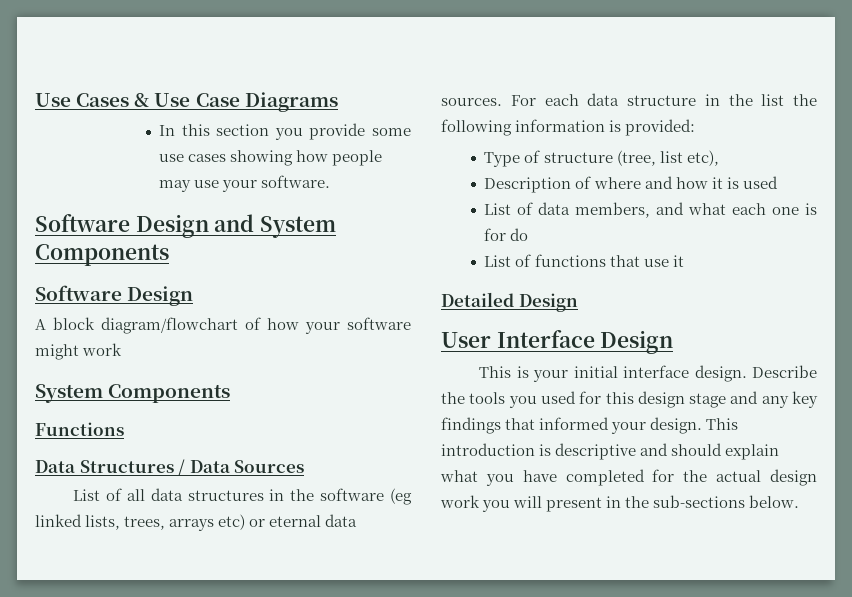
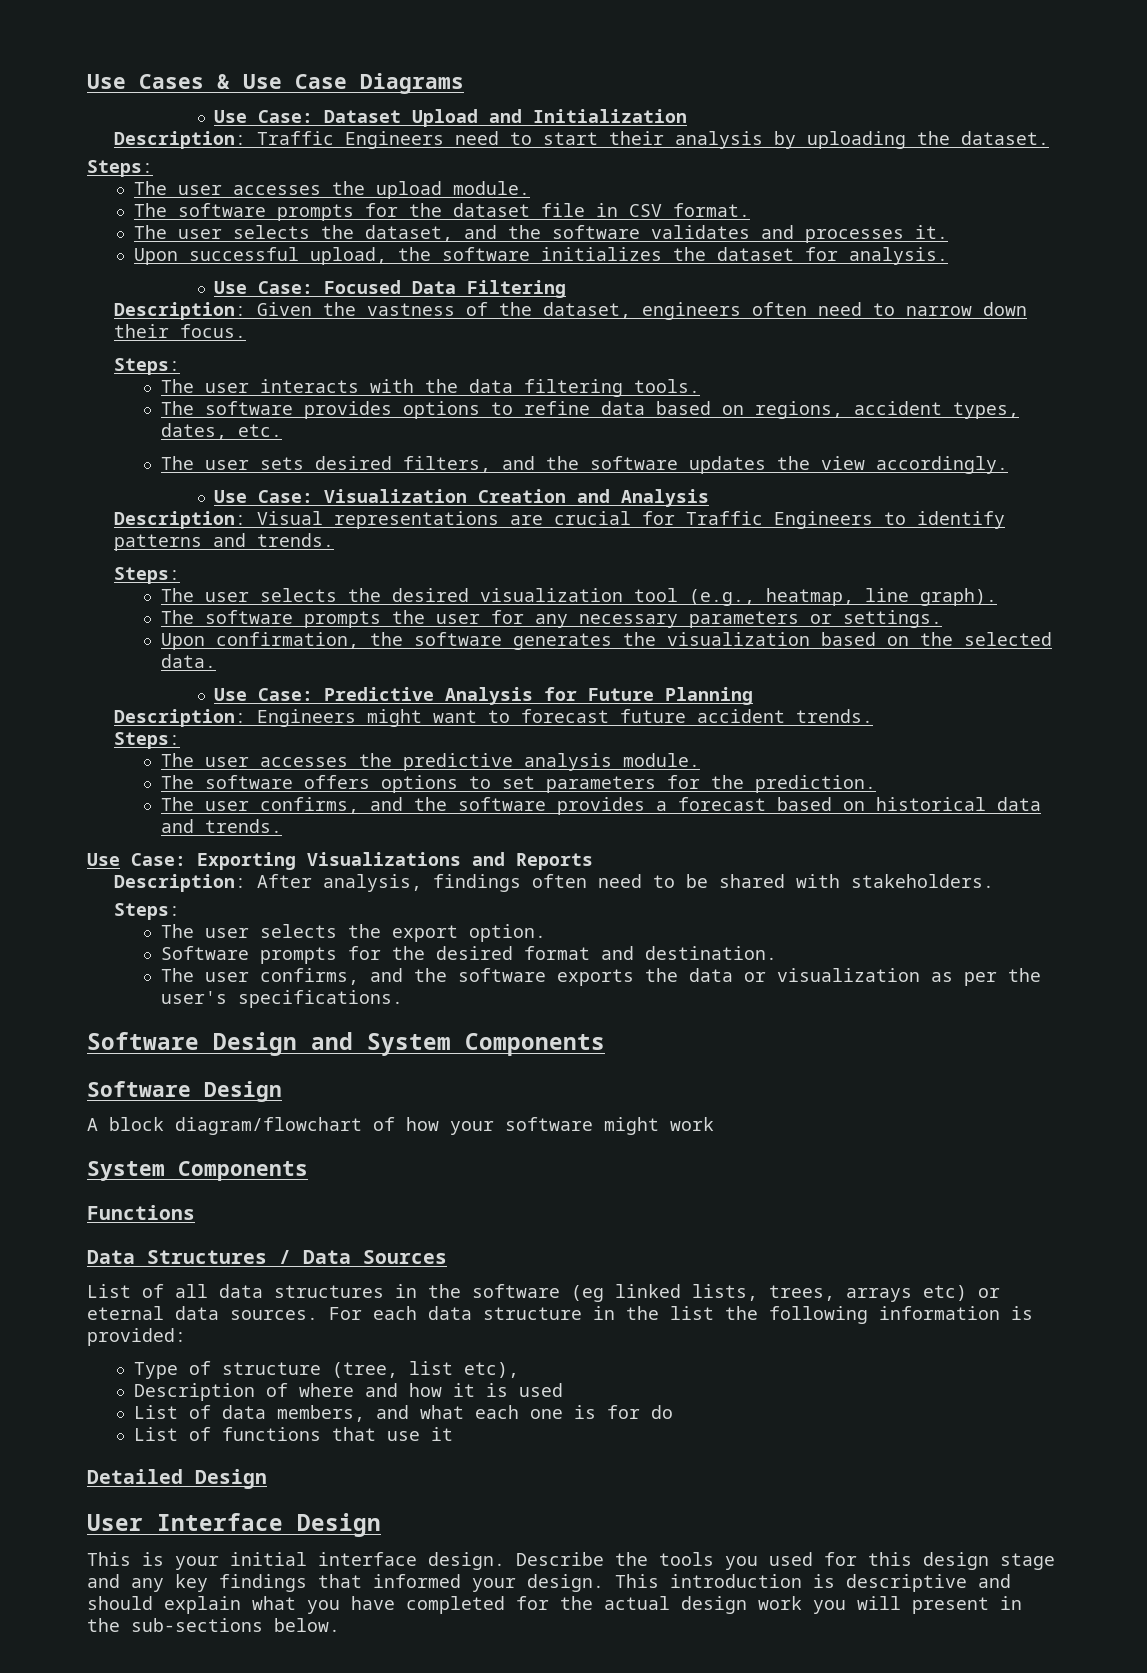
- In this section you provide some use cases showing how people may use your software.
+ Use Case: Dataset Upload and Initialization
+ Description: Traffic Engineers need to start their analysis by uploading the dataset.
+ Steps:
+ The user accesses the upload module.
+ The software prompts for the dataset file in CSV format.
+ The user selects the dataset, and the software validates and processes it.
+ Upon successful upload, the software initializes the dataset for analysis.
+ Use Case: Focused Data Filtering
+ Description: Given the vastness of the dataset, engineers often need to narrow down their focus.
+ Steps:
+ The user interacts with the data filtering tools.
+ The software provides options to refine data based on regions, accident types, dates, etc.
+ The user sets desired filters, and the software updates the view accordingly.
+ Use Case: Visualization Creation and Analysis
+ Description: Visual representations are crucial for Traffic Engineers to identify patterns and trends.
+ Steps:
+ The user selects the desired visualization tool (e.g., heatmap, line graph).
+ The software prompts the user for any necessary parameters or settings.
+ Upon confirmation, the software generates the visualization based on the selected data.
+ Use Case: Predictive Analysis for Future Planning
+ Description: Engineers might want to forecast future accident trends.
+ Steps:
+ The user accesses the predictive analysis module.
+ The software offers options to set parameters for the prediction.
+ The user confirms, and the software provides a forecast based on historical data and trends.
+ Use Case: Exporting Visualizations and Reports
+ Description: After analysis, findings often need to be shared with stakeholders.
+ Steps:
+ The user selects the export option.
+ Software prompts for the desired format and destination.
+ The user confirms, and the software exports the data or visualization as per the user's specifications.

